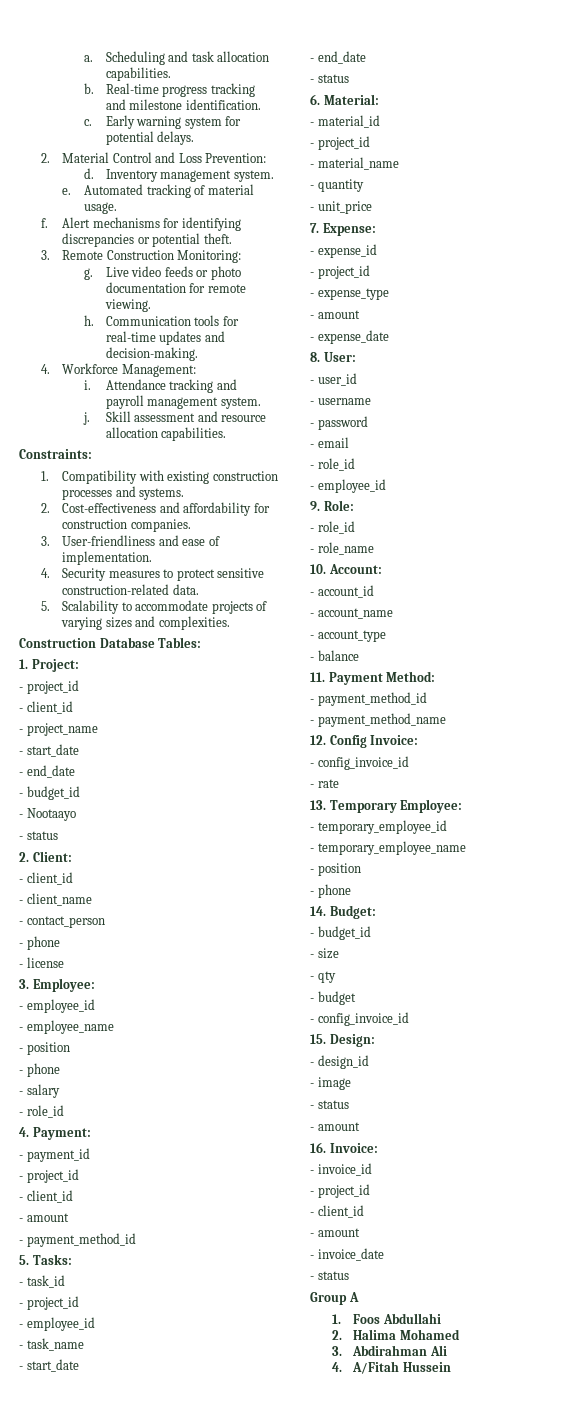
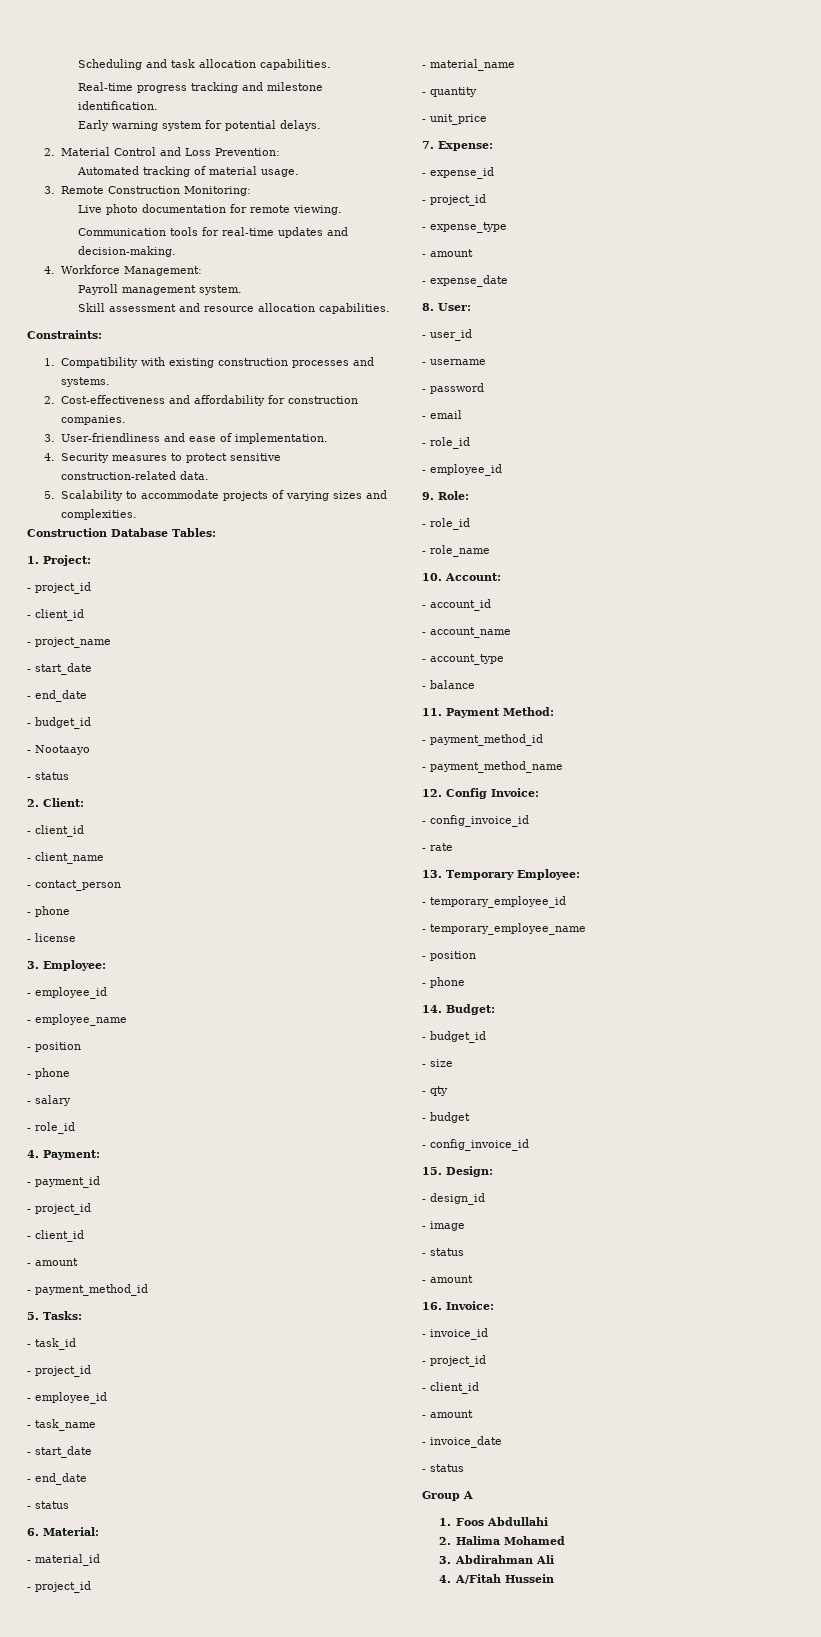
- a.
- b.
- c.
- d. Inventory management system.
- e.
- f. Alert mechanisms for identifying discrepancies or potential theft.
  3. Remote Construction Monitoring:
- g. Live video feeds or photo documentation for remote viewing.
+ Live photo documentation for remote viewing.
- h.
- i. Attendance tracking and payroll management system.
- j. Skill assessment and resource allocation capabilities.
+ Payroll management system.
+ Skill assessment and resource allocation capabilities.

